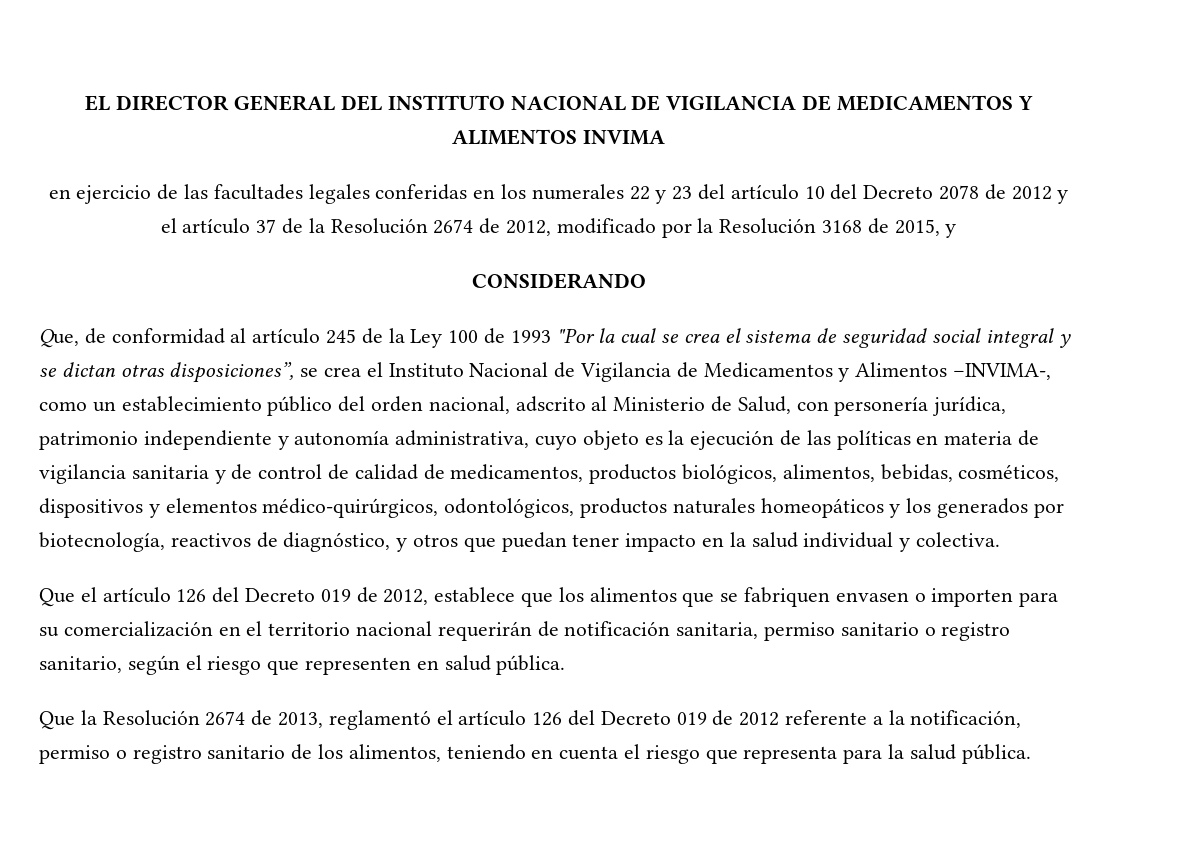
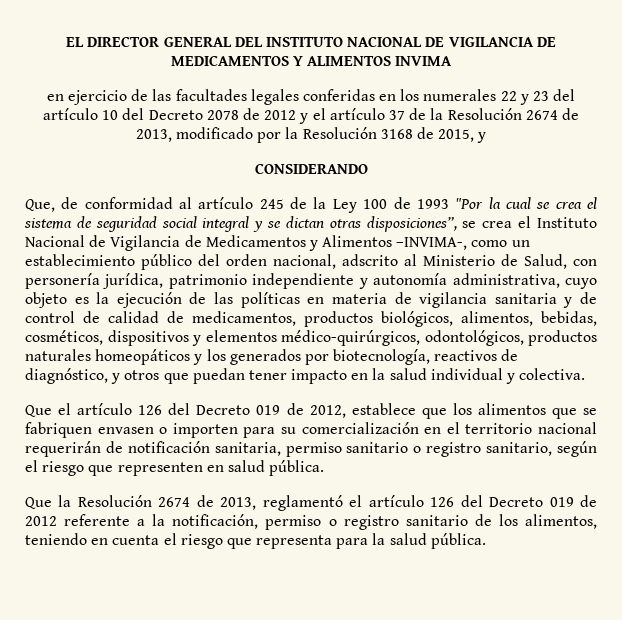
- en ejercicio de las facultades legales conferidas en los numerales 22 y 23 del artículo 10 del Decreto 2078 de 2012 y el artículo 37 de la Resolución 2674 de 2012, modificado por la Resolución 3168 de 2015, y
+ en ejercicio de las facultades legales conferidas en los numerales 22 y 23 del artículo 10 del Decreto 2078 de 2012 y el artículo 37 de la Resolución 2674 de 2013, modificado por la Resolución 3168 de 2015, y

